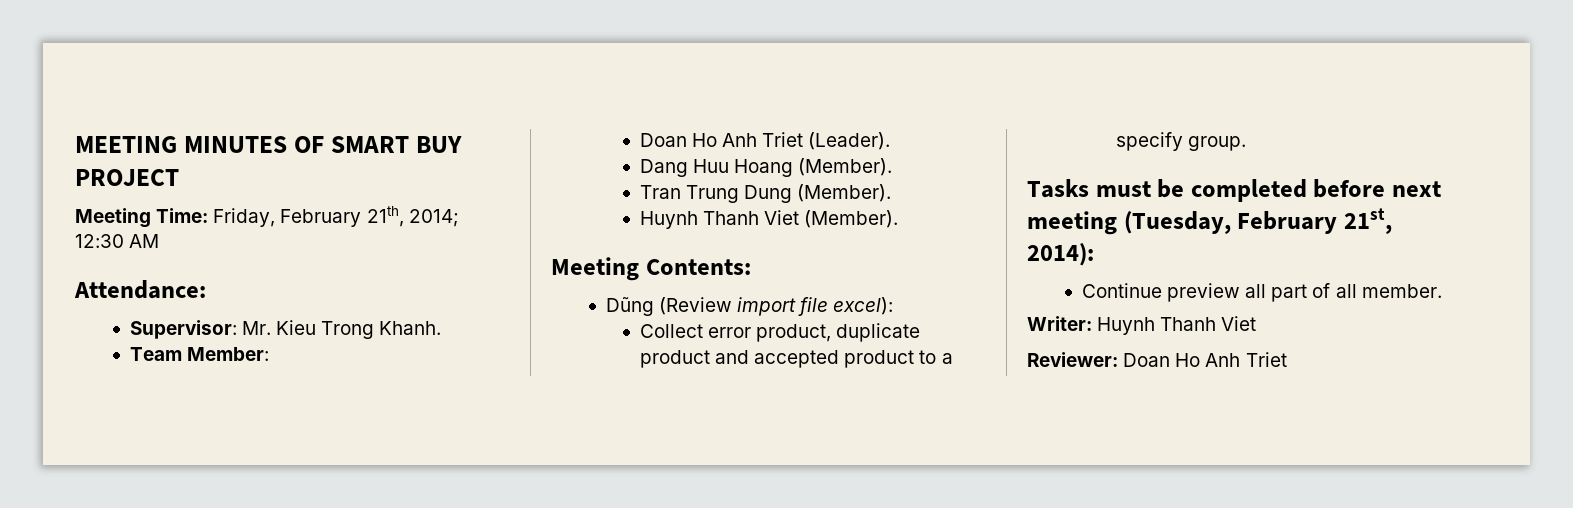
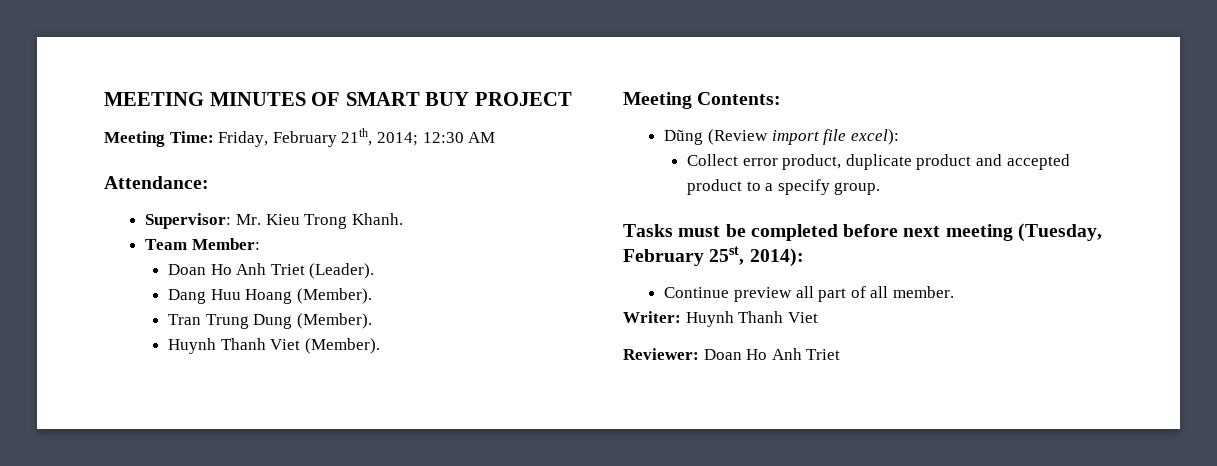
- Tasks must be completed before next meeting (Tuesday, February 21st, 2014):
+ Tasks must be completed before next meeting (Tuesday, February 25st, 2014):

